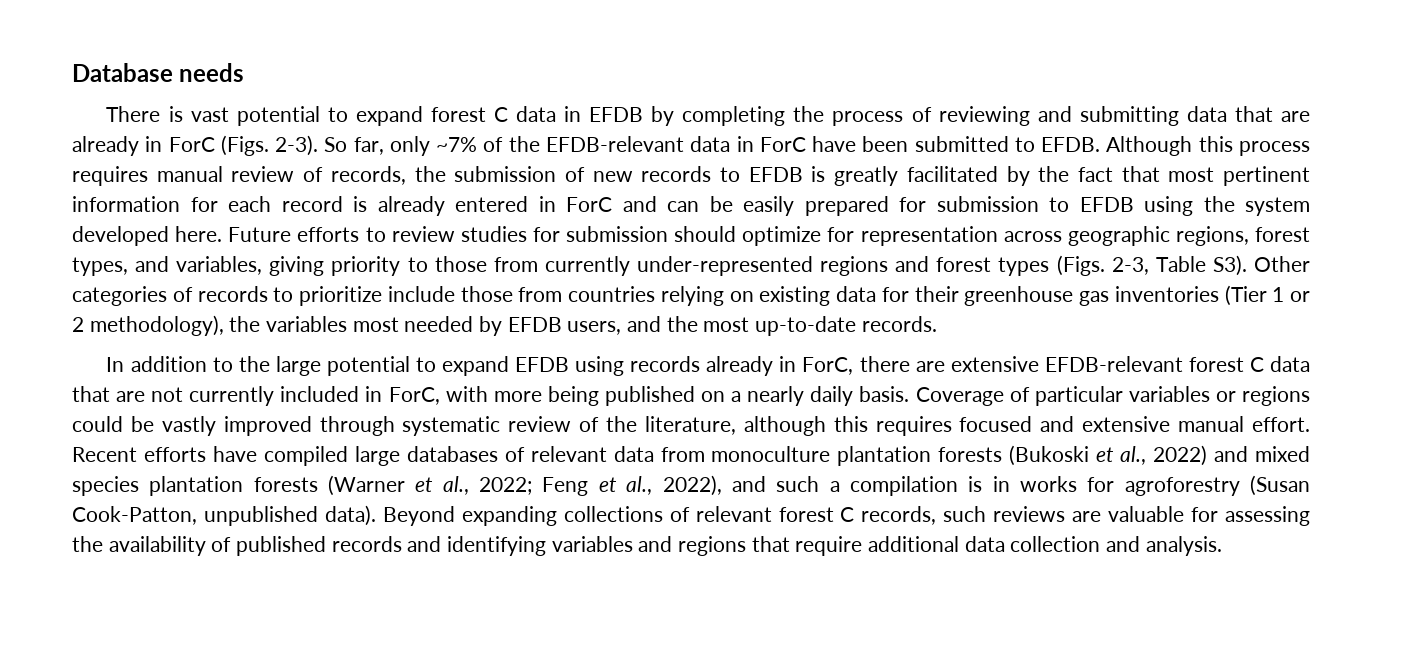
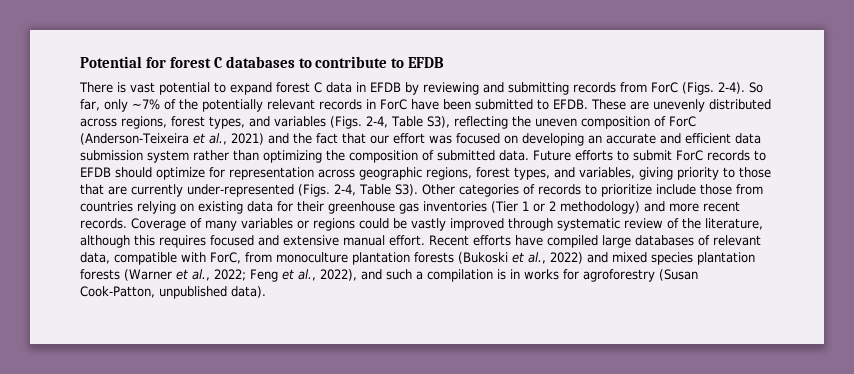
- Database needs
+ Potential for forest C databases to contribute to EFDB
- There is vast potential to expand forest C data in EFDB by completing the process of reviewing and submitting data that are already in ForC (Figs. 2-3).
+ There is vast potential to expand forest C data in EFDB by reviewing and submitting records from ForC (Figs. 2-4).
- So far, only ~7% of the EFDB-relevant data in ForC have been submitted to EFDB.
+ So far, only ~7% of the potentially relevant records in ForC have been submitted to EFDB.
- Although this process requires manual review of records, the submission of new records to EFDB is greatly facilitated by the fact that most pertinent information for each record is already entered in ForC and can be easily prepared for submission to EFDB using the system developed here. Future efforts to review studies for submission should optimize for representation across geographic regions, forest types, and variables, giving priority to those from currently under-represented regions and forest types (Figs. 2-3, Table S3). Other categories of records to prioritize include those from countries relying on existing data for their greenhouse gas inventories (Tier 1 or 2 methodology), the variables most needed by EFDB users, and the most up-to-date records.
- In addition to the large potential to expand EFDB using records already in ForC, there are extensive EFDB-relevant forest C data that are not currently included in ForC, with more being published on a nearly daily basis.
+ These are unevenly distributed across regions, forest types, and variables (Figs. 2-4, Table S3), reflecting the uneven composition of ForC (Anderson-Teixeira et al., 2021) and the fact that our effort was focused on developing an accurate and efficient data submission system rather than optimizing the composition of submitted data. Future efforts to submit ForC records to EFDB should optimize for representation across geographic regions, forest types, and variables, giving priority to those that are currently under-represented (Figs. 2-4, Table S3). Other categories of records to prioritize include those from countries relying on existing data for their greenhouse gas inventories (Tier 1 or 2 methodology) and more recent records.
- Coverage of particular variables or regions could be vastly improved through systematic review of the literature, although this requires focused and extensive manual effort.
+ Coverage of many variables or regions could be vastly improved through systematic review of the literature, although this requires focused and extensive manual effort.
- Recent efforts have compiled large databases of relevant data from monoculture plantation forests (Bukoski et al., 2022) and mixed species plantation forests (Warner et al., 2022; Feng et al., 2022), and such a compilation is in works for agroforestry (Susan Cook-Patton, unpublished data). Beyond expanding collections of relevant forest C records, such reviews are valuable for assessing the availability of published records and identifying variables and regions that require additional data collection and analysis.
+ Recent efforts have compiled large databases of relevant data, compatible with ForC, from monoculture plantation forests (Bukoski et al., 2022) and mixed species plantation forests (Warner et al., 2022; Feng et al., 2022), and such a compilation is in works for agroforestry (Susan Cook-Patton, unpublished data).

